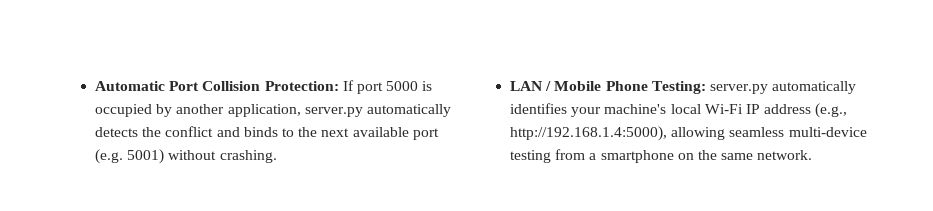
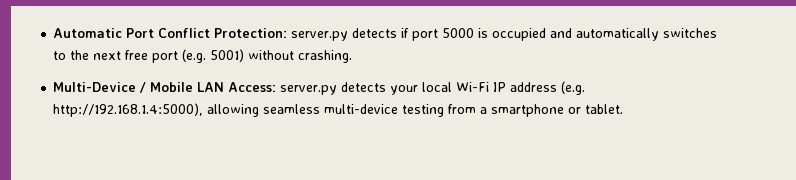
- Automatic Port Collision Protection: If port 5000 is occupied by another application, server.py automatically detects the conflict and binds to the next available port (e.g. 5001) without crashing.
+ Automatic Port Conflict Protection: server.py detects if port 5000 is occupied and automatically switches to the next free port (e.g. 5001) without crashing.
- LAN / Mobile Phone Testing: server.py automatically identifies your machine's local Wi-Fi IP address (e.g., http://192.168.1.4:5000), allowing seamless multi-device testing from a smartphone on the same network.
+ Multi-Device / Mobile LAN Access: server.py detects your local Wi-Fi IP address (e.g. http://192.168.1.4:5000), allowing seamless multi-device testing from a smartphone or tablet.

